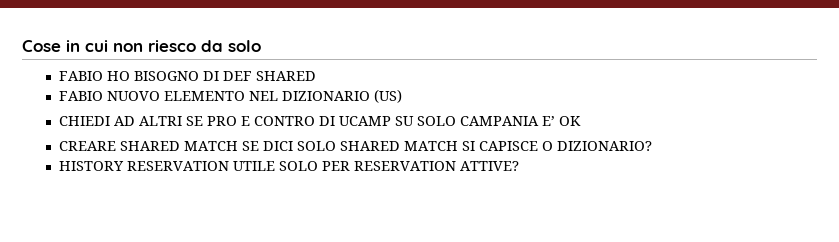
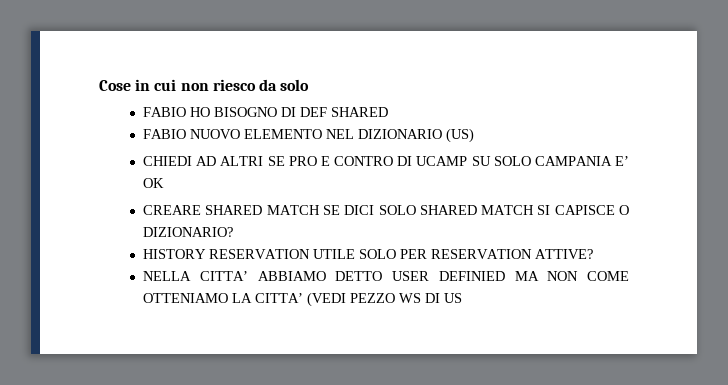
+ NELLA CITTA’ ABBIAMO DETTO USER DEFINIED MA NON COME OTTENIAMO LA CITTA’ (VEDI PEZZO WS DI US

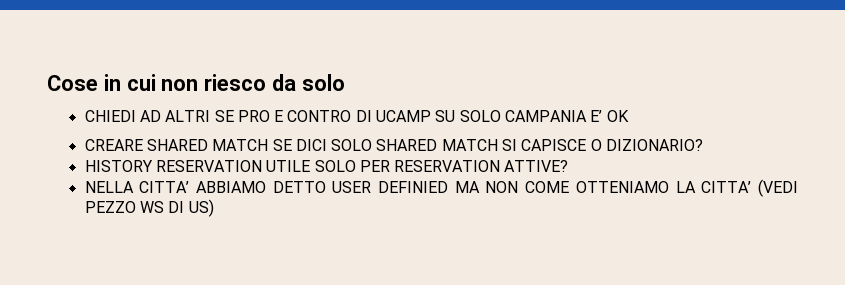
- FABIO HO BISOGNO DI DEF SHARED
- FABIO NUOVO ELEMENTO NEL DIZIONARIO (US)
- NELLA CITTA’ ABBIAMO DETTO USER DEFINIED MA NON COME OTTENIAMO LA CITTA’ (VEDI PEZZO WS DI US
+ NELLA CITTA’ ABBIAMO DETTO USER DEFINIED MA NON COME OTTENIAMO LA CITTA’ (VEDI PEZZO WS DI US)

